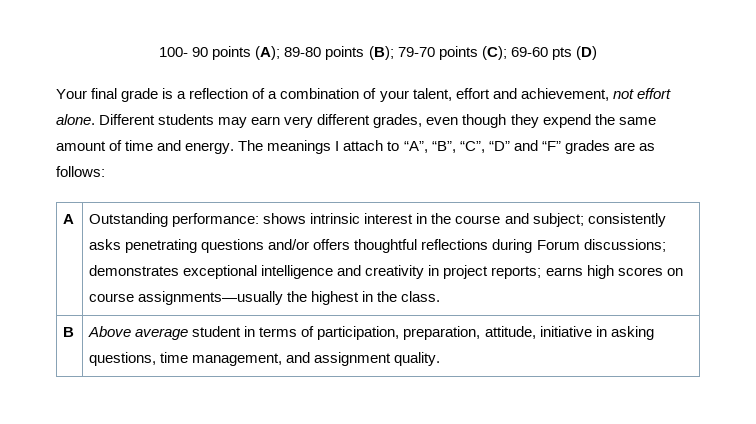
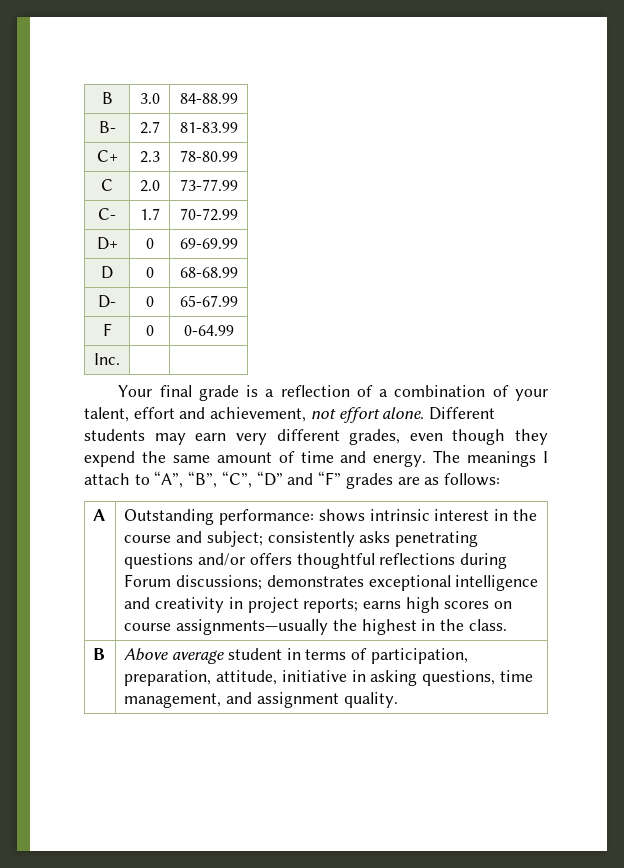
- 100- 90 points (A); 89-80 points (B); 79-70 points (C); 69-60 pts (D)
+ B | 3.0 | 84-88.99
+ B- | 2.7 | 81-83.99
+ C+ | 2.3 | 78-80.99
+ C | 2.0 | 73-77.99
+ C- | 1.7 | 70-72.99
+ D+ | 0 | 69-69.99
+ D | 0 | 68-68.99
+ D- | 0 | 65-67.99
+ F | 0 | 0-64.99
+ Inc. | |

